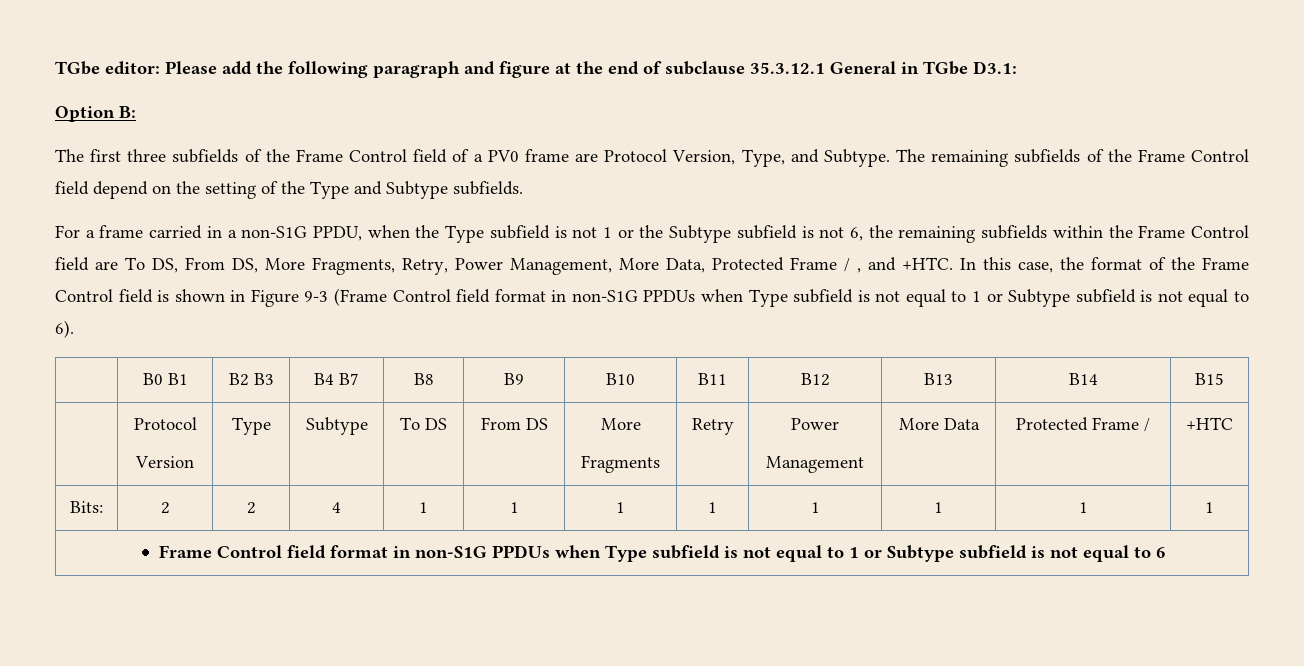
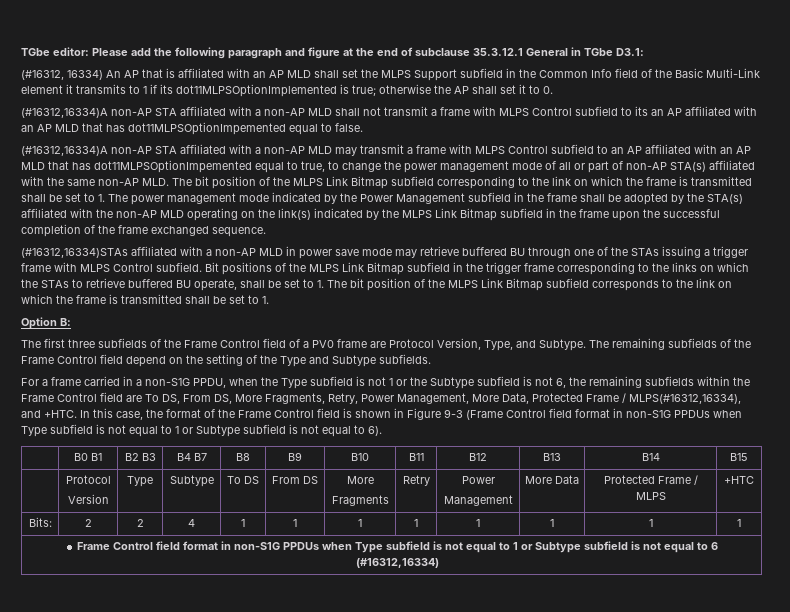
+ (#16312, 16334) An AP that is affiliated with an AP MLD shall set the MLPS Support subfield in the Common Info field of the Basic Multi-Link element it transmits to 1 if its dot11MLPSOptionImplemented is true; otherwise the AP shall set it to 0.
+ (#16312,16334)A non-AP STA affiliated with a non-AP MLD shall not transmit a frame with MLPS Control subfield to its an AP affiliated with an AP MLD that has dot11MLPSOptionImpemented equal to false.
+ (#16312,16334)A non-AP STA affiliated with a non-AP MLD may transmit a frame with MLPS Control subfield to an AP affiliated with an AP MLD that has dot11MLPSOptionImpemented equal to true, to change the power management mode of all or part of non-AP STA(s) affiliated with the same non-AP MLD. The bit position of the MLPS Link Bitmap subfield corresponding to the link on which the frame is transmitted shall be set to 1. The power management mode indicated by the Power Management subfield in the frame shall be adopted by the STA(s) affiliated with the non-AP MLD operating on the link(s) indicated by the MLPS Link Bitmap subfield in the frame upon the successful completion of the frame exchanged sequence.
+ (#16312,16334)STAs affiliated with a non-AP MLD in power save mode may retrieve buffered BU through one of the STAs issuing a trigger frame with MLPS Control subfield. Bit positions of the MLPS Link Bitmap subfield in the trigger frame corresponding to the links on which the STAs to retrieve buffered BU operate, shall be set to 1. The bit position of the MLPS Link Bitmap subfield corresponds to the link on which the frame is transmitted shall be set to 1.
- For a frame carried in a non-S1G PPDU, when the Type subfield is not 1 or the Subtype subfield is not 6, the remaining subfields within the Frame Control field are To DS, From DS, More Fragments, Retry, Power Management, More Data, Protected Frame / , and +HTC.
+ For a frame carried in a non-S1G PPDU, when the Type subfield is not 1 or the Subtype subfield is not 6, the remaining subfields within the Frame Control field are To DS, From DS, More Fragments, Retry, Power Management, More Data, Protected Frame / MLPS(#16312,16334), and +HTC.
  | Protocol
  Version | Type | Subtype | To DS | From DS | More
  Fragments | Retry | Power
- Management | More Data | Protected Frame / | +HTC
+ Management | More Data | Protected Frame / MLPS | +HTC
- Frame Control field format in non-S1G PPDUs when Type subfield is not equal to 1 or Subtype subfield is not equal to 6
+ Frame Control field format in non-S1G PPDUs when Type subfield is not equal to 1 or Subtype subfield is not equal to 6 (#16312,16334)

